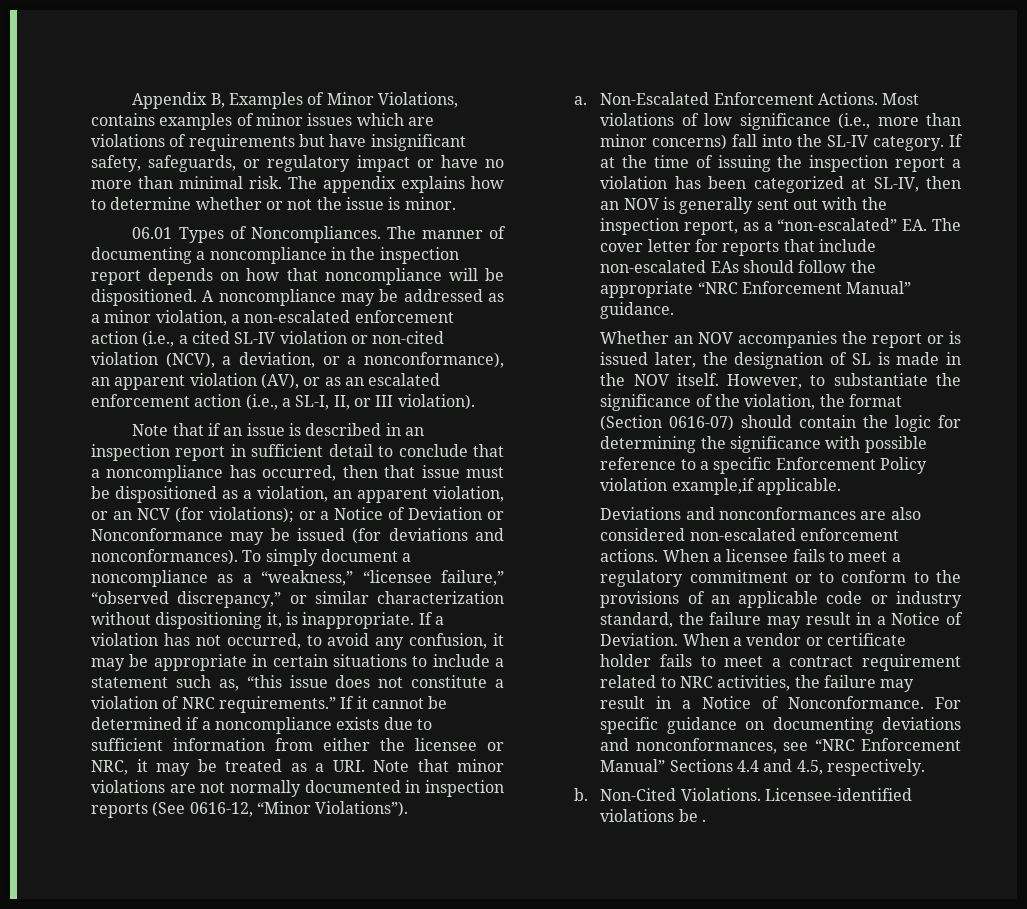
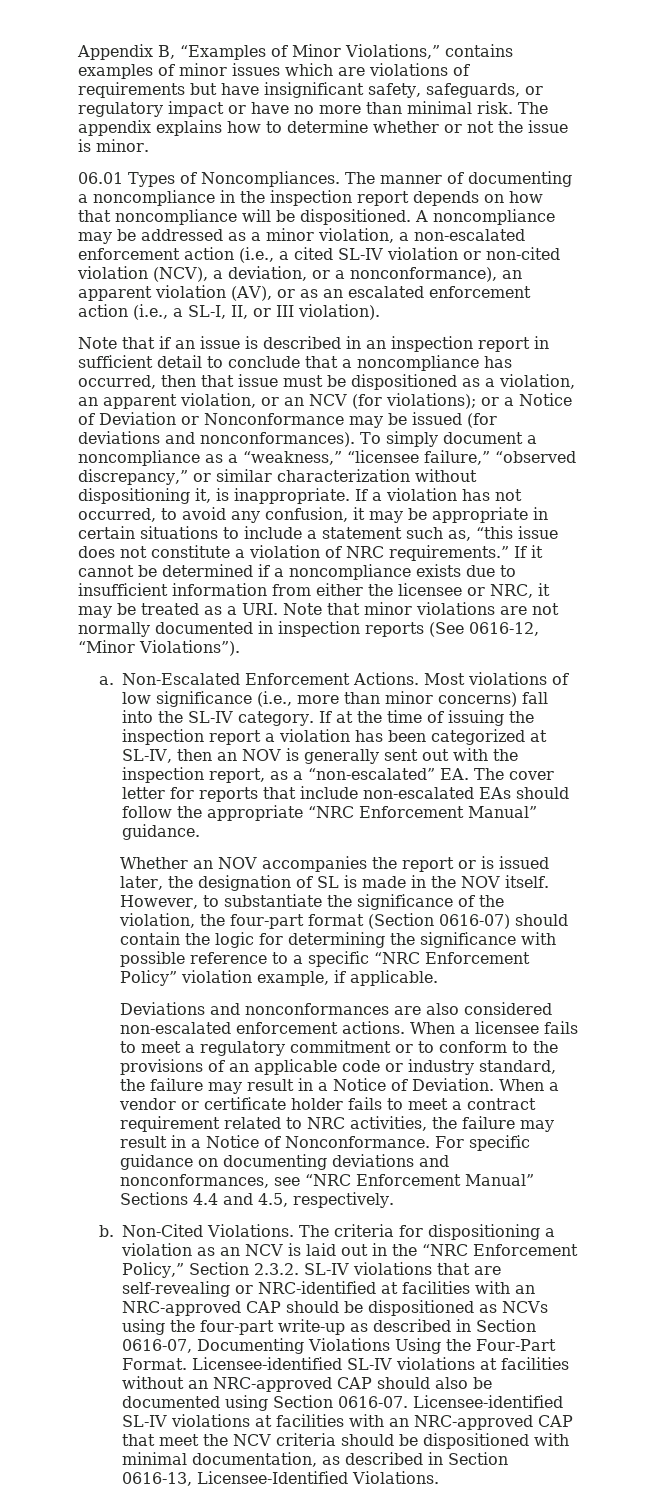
- Appendix B, Examples of Minor Violations, contains examples of minor issues which are violations of requirements but have insignificant safety, safeguards, or regulatory impact or have no more than minimal risk.
+ Appendix B, “Examples of Minor Violations,” contains examples of minor issues which are violations of requirements but have insignificant safety, safeguards, or regulatory impact or have no more than minimal risk.
- If it cannot be determined if a noncompliance exists due to sufficient information from either the licensee or NRC, it may be treated as a URI. Note that minor violations are not normally documented in inspection reports (See 0616-12, “Minor Violations”).
+ If it cannot be determined if a noncompliance exists due to insufficient information from either the licensee or NRC, it may be treated as a URI. Note that minor violations are not normally documented in inspection reports (See 0616-12, “Minor Violations”).
- However, to substantiate the significance of the violation, the format (Section 0616-07) should contain the logic for determining the significance with possible reference to a specific Enforcement Policy violation example,if applicable.
+ However, to substantiate the significance of the violation, the four-part format (Section 0616-07) should contain the logic for determining the significance with possible reference to a specific “NRC Enforcement Policy” violation example, if applicable.
- Licensee-identified violations be .
+ The criteria for dispositioning a violation as an NCV is laid out in the “NRC Enforcement Policy,” Section 2.3.2. SL-IV violations that are self-revealing or NRC-identified at facilities with an NRC-approved CAP should be dispositioned as NCVs using the four-part write-up as described in Section 0616-07, Documenting Violations Using the Four-Part Format. Licensee-identified SL-IV violations at facilities without an NRC-approved CAP should also be documented using Section 0616-07. Licensee-identified SL-IV violations at facilities with an NRC-approved CAP that meet the NCV criteria should be dispositioned with minimal documentation, as described in Section 0616-13, Licensee-Identified Violations.

